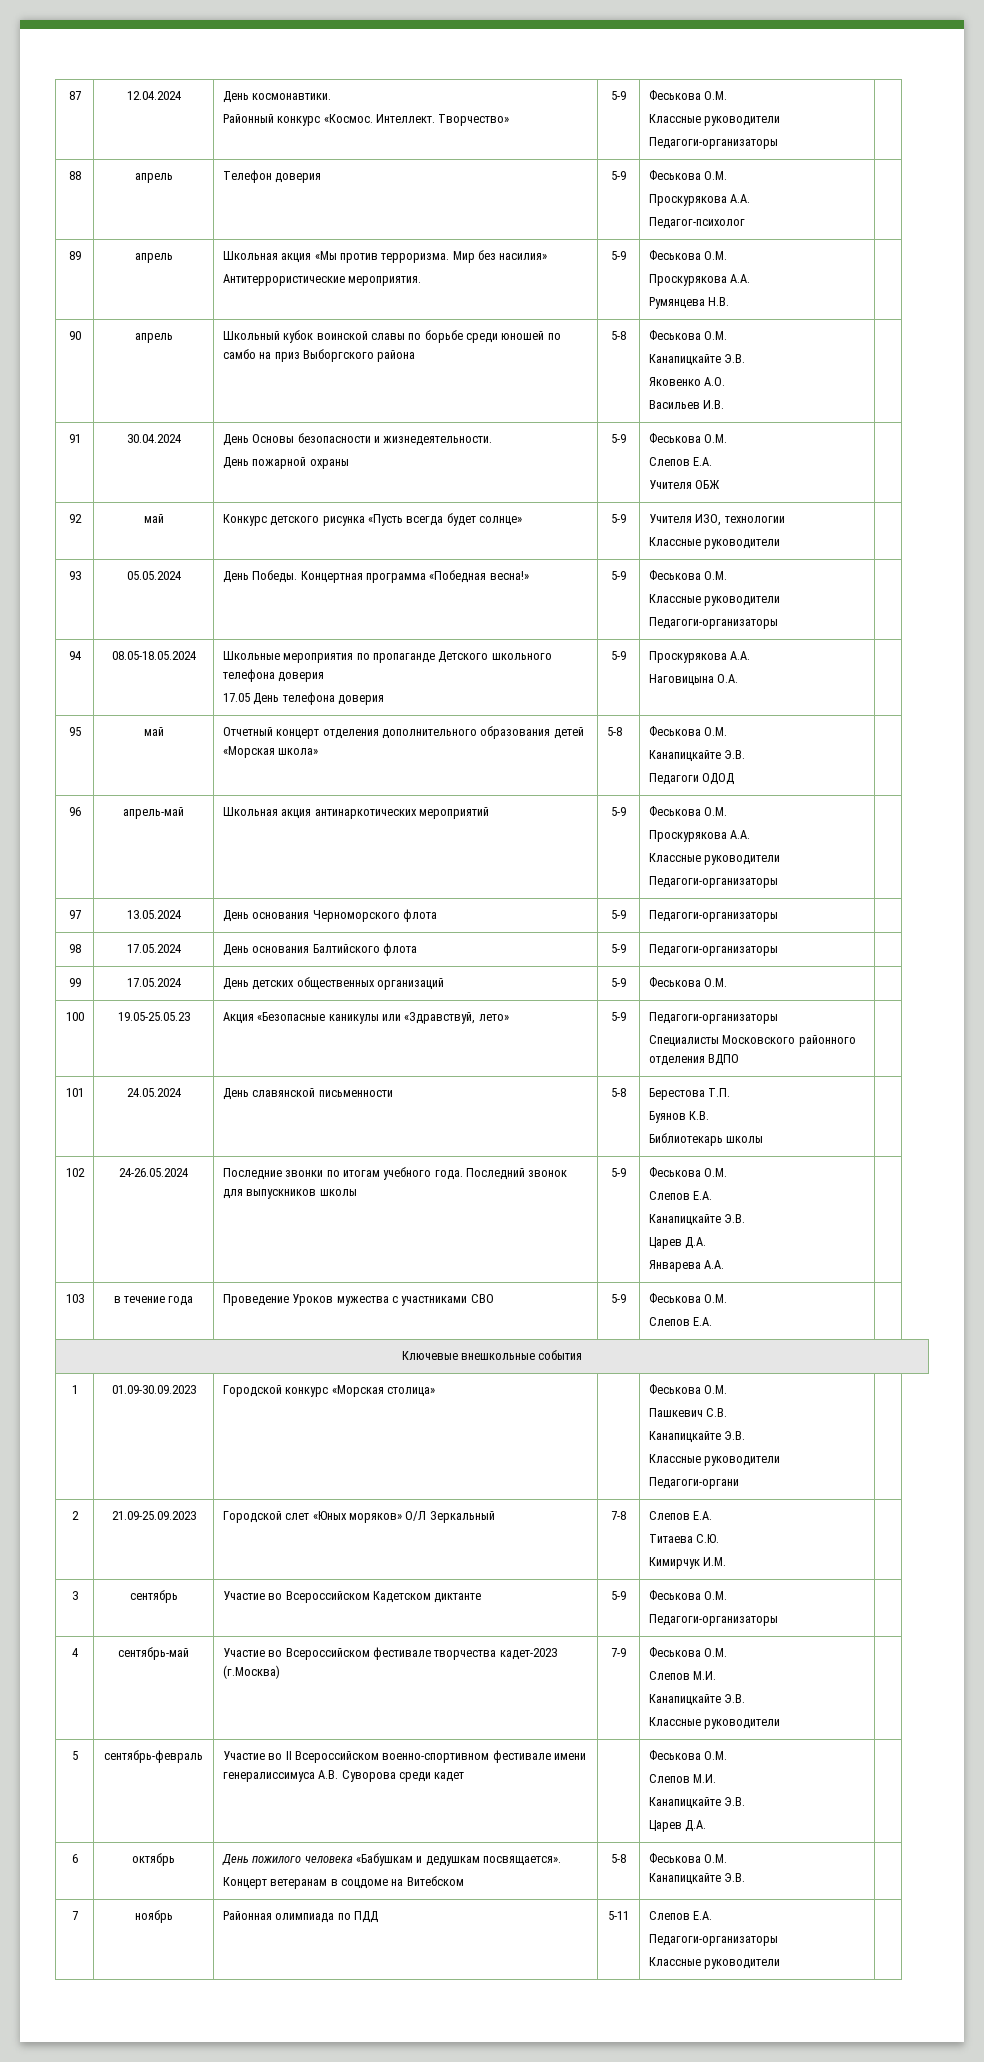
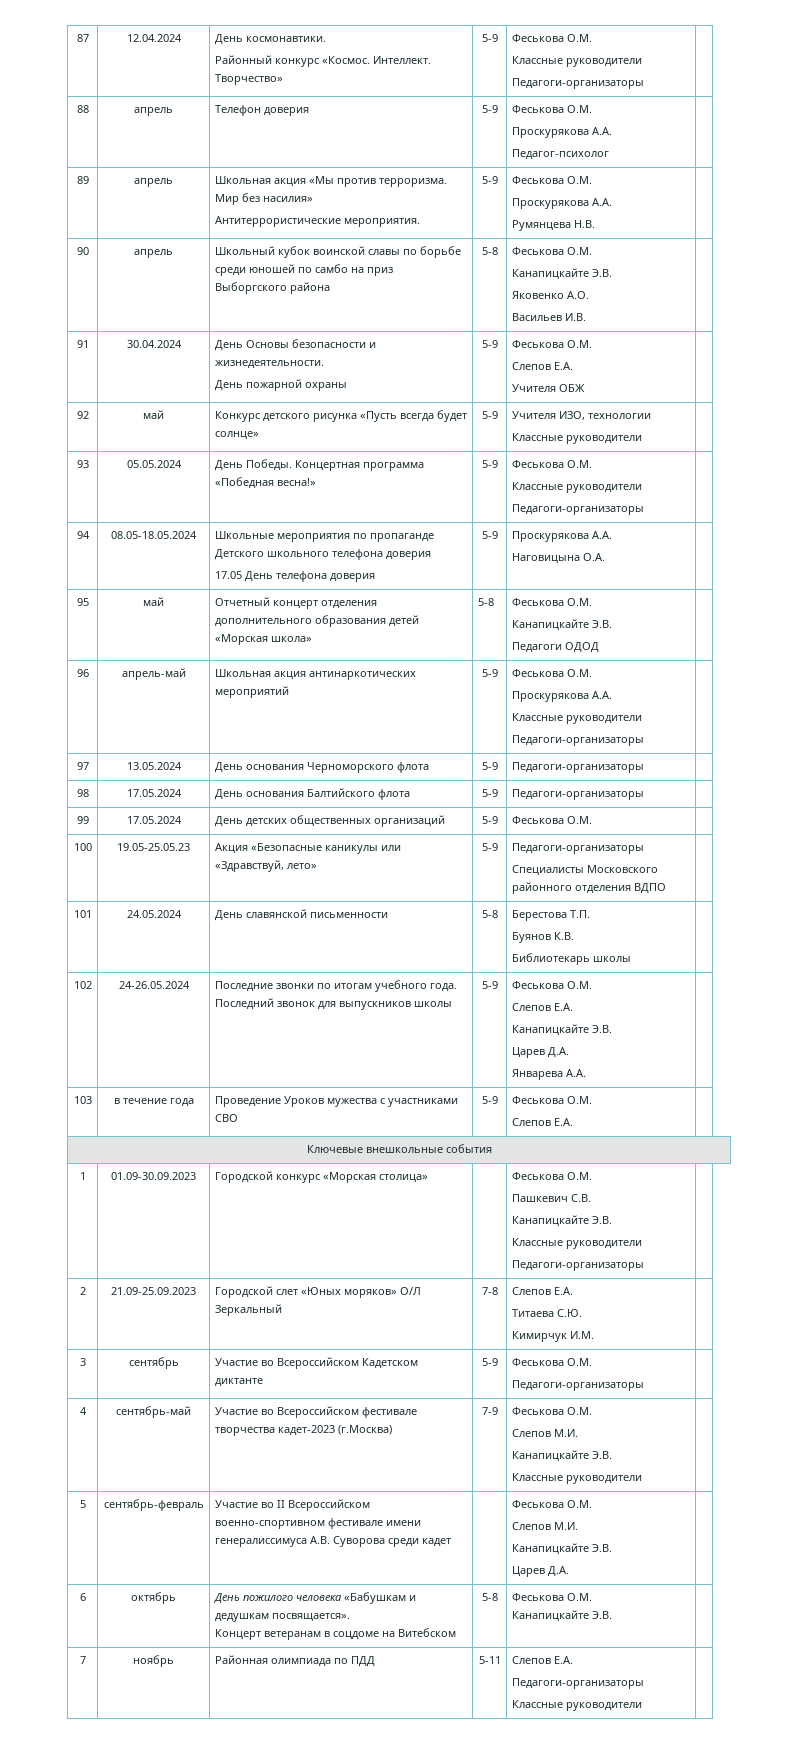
  1 | 01.09-30.09.2023 | Городской конкурс «Морская столица» | | Феськова О.М.
  Пашкевич С.В.
  Канапицкайте Э.В.
  Классные руководители
- Педагоги-органи |
+ Педагоги-организаторы |

